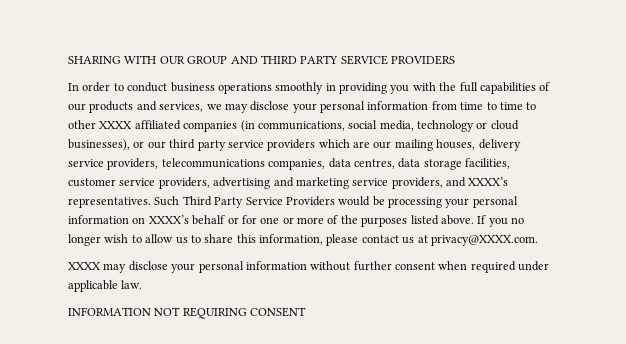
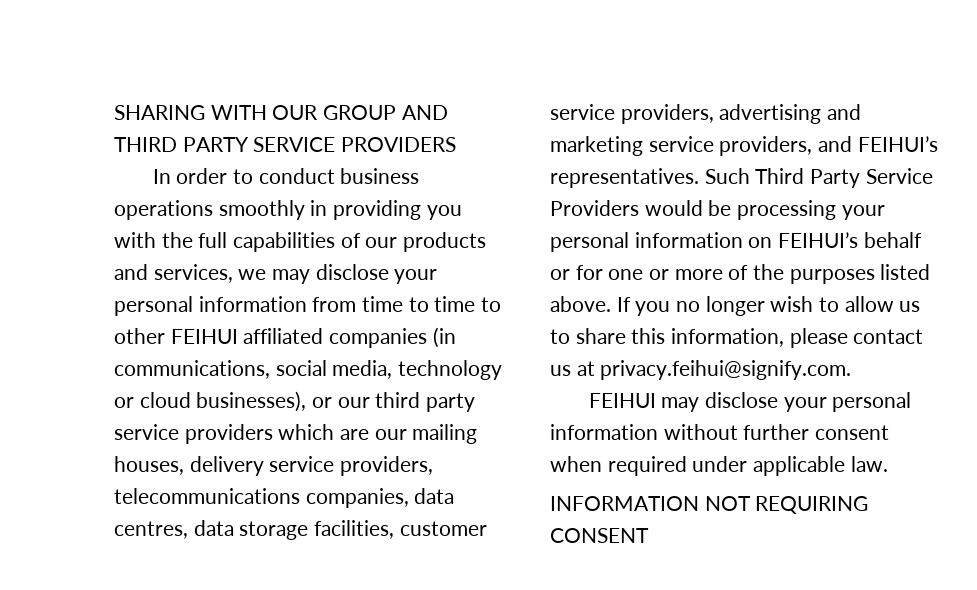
- In order to conduct business operations smoothly in providing you with the full capabilities of our products and services, we may disclose your personal information from time to time to other XXXX affiliated companies (in communications, social media, technology or cloud businesses), or our third party service providers which are our mailing houses, delivery service providers, telecommunications companies, data centres, data storage facilities, customer service providers, advertising and marketing service providers, and XXXX’s representatives.
+ In order to conduct business operations smoothly in providing you with the full capabilities of our products and services, we may disclose your personal information from time to time to other FEIHUI affiliated companies (in communications, social media, technology or cloud businesses), or our third party service providers which are our mailing houses, delivery service providers, telecommunications companies, data centres, data storage facilities, customer service providers, advertising and marketing service providers, and FEIHUI’s representatives.
- Such Third Party Service Providers would be processing your personal information on XXXX’s behalf or for one or more of the purposes listed above.
+ Such Third Party Service Providers would be processing your personal information on FEIHUI’s behalf or for one or more of the purposes listed above.
- If you no longer wish to allow us to share this information, please contact us at privacy@XXXX.com.
- XXXX may disclose your personal information without further consent when required under applicable law.
+ If you no longer wish to allow us to share this information, please contact us at privacy.feihui@signify.com.
+ FEIHUI may disclose your personal information without further consent when required under applicable law.

